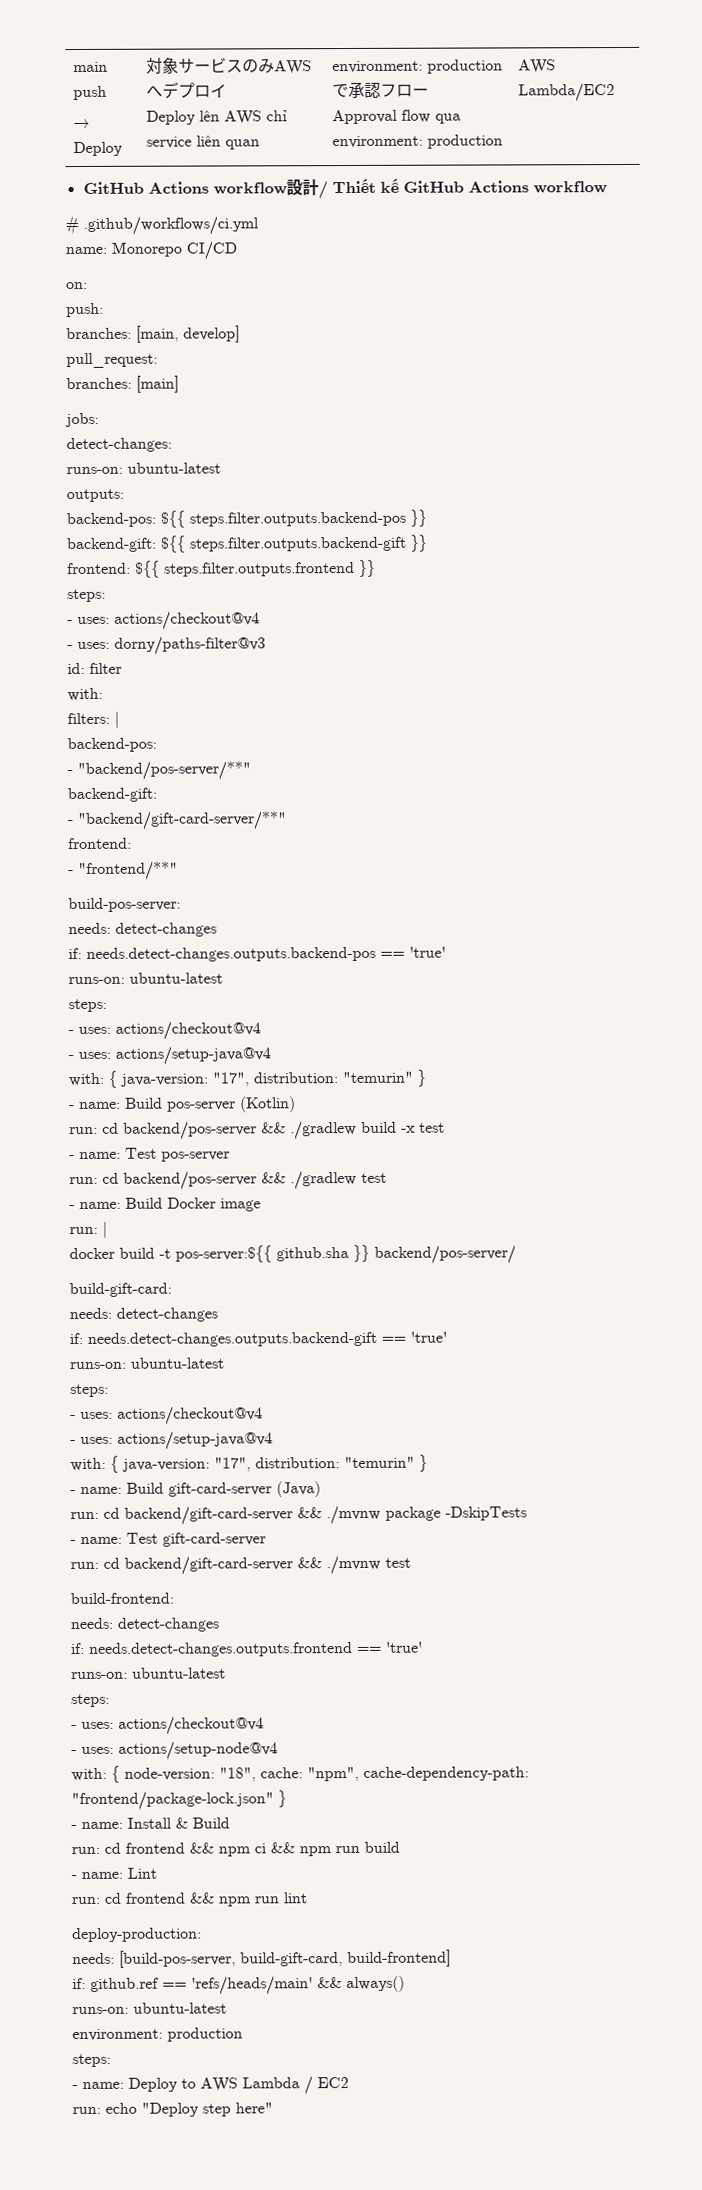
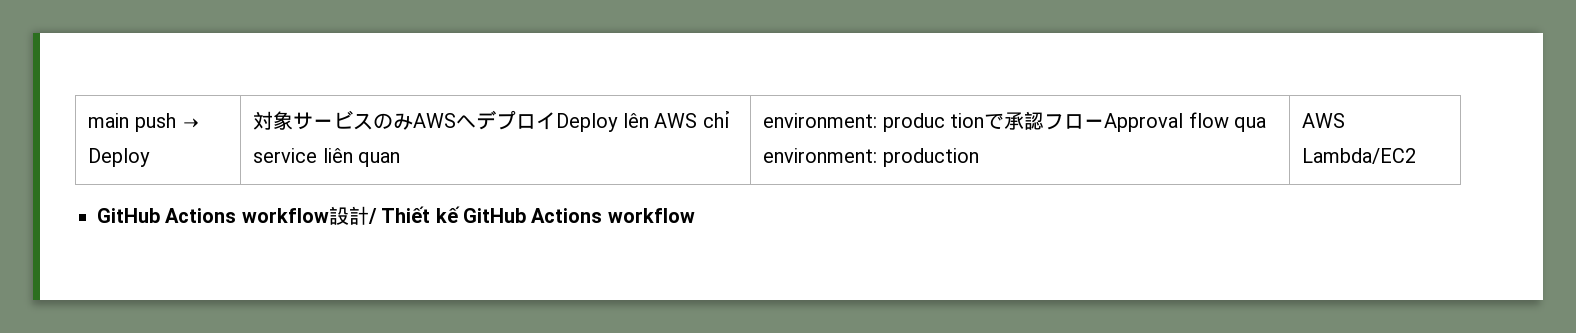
- main push
- → Deploy | 対象サービスのみAWSへデプロイ
- Deploy lên AWS chỉ service liên quan | environment: productionで承認フロー
- Approval flow qua environment: production | AWS Lambda/EC2
+ main push → Deploy | 対象サービスのみAWSへデプロイDeploy lên AWS chỉ service liên quan | environment: produc tionで承認フローApproval flow qua environment: production | AWS Lambda/EC2
- # .github/workflows/ci.yml
- name: Monorepo CI/CD
- on:
- push:
- branches: [main, develop]
- pull_request:
- branches: [main]
- jobs:
- detect-changes:
- runs-on: ubuntu-latest
- outputs:
- backend-pos: ${{ steps.filter.outputs.backend-pos }}
- backend-gift: ${{ steps.filter.outputs.backend-gift }}
- frontend: ${{ steps.filter.outputs.frontend }}
- steps:
- - uses: actions/checkout@v4
- - uses: dorny/paths-filter@v3
- id: filter
- with:
- filters: |
- backend-pos:
- - "backend/pos-server/**"
- backend-gift:
- - "backend/gift-card-server/**"
- frontend:
- - "frontend/**"
- build-pos-server:
- needs: detect-changes
- if: needs.detect-changes.outputs.backend-pos == 'true'
- runs-on: ubuntu-latest
- steps:
- - uses: actions/checkout@v4
- - uses: actions/setup-java@v4
- with: { java-version: "17", distribution: "temurin" }
- - name: Build pos-server (Kotlin)
- run: cd backend/pos-server && ./gradlew build -x test
- - name: Test pos-server
- run: cd backend/pos-server && ./gradlew test
- - name: Build Docker image
- run: |
- docker build -t pos-server:${{ github.sha }} backend/pos-server/
- build-gift-card:
- needs: detect-changes
- if: needs.detect-changes.outputs.backend-gift == 'true'
- runs-on: ubuntu-latest
- steps:
- - uses: actions/checkout@v4
- - uses: actions/setup-java@v4
- with: { java-version: "17", distribution: "temurin" }
- - name: Build gift-card-server (Java)
- run: cd backend/gift-card-server && ./mvnw package -DskipTests
- - name: Test gift-card-server
- run: cd backend/gift-card-server && ./mvnw test
- build-frontend:
- needs: detect-changes
- if: needs.detect-changes.outputs.frontend == 'true'
- runs-on: ubuntu-latest
- steps:
- - uses: actions/checkout@v4
- - uses: actions/setup-node@v4
- with: { node-version: "18", cache: "npm", cache-dependency-path: "frontend/package-lock.json" }
- - name: Install & Build
- run: cd frontend && npm ci && npm run build
- - name: Lint
- run: cd frontend && npm run lint
- deploy-production:
- needs: [build-pos-server, build-gift-card, build-frontend]
- if: github.ref == 'refs/heads/main' && always()
- runs-on: ubuntu-latest
- environment: production
- steps:
- - name: Deploy to AWS Lambda / EC2
- run: echo "Deploy step here"

